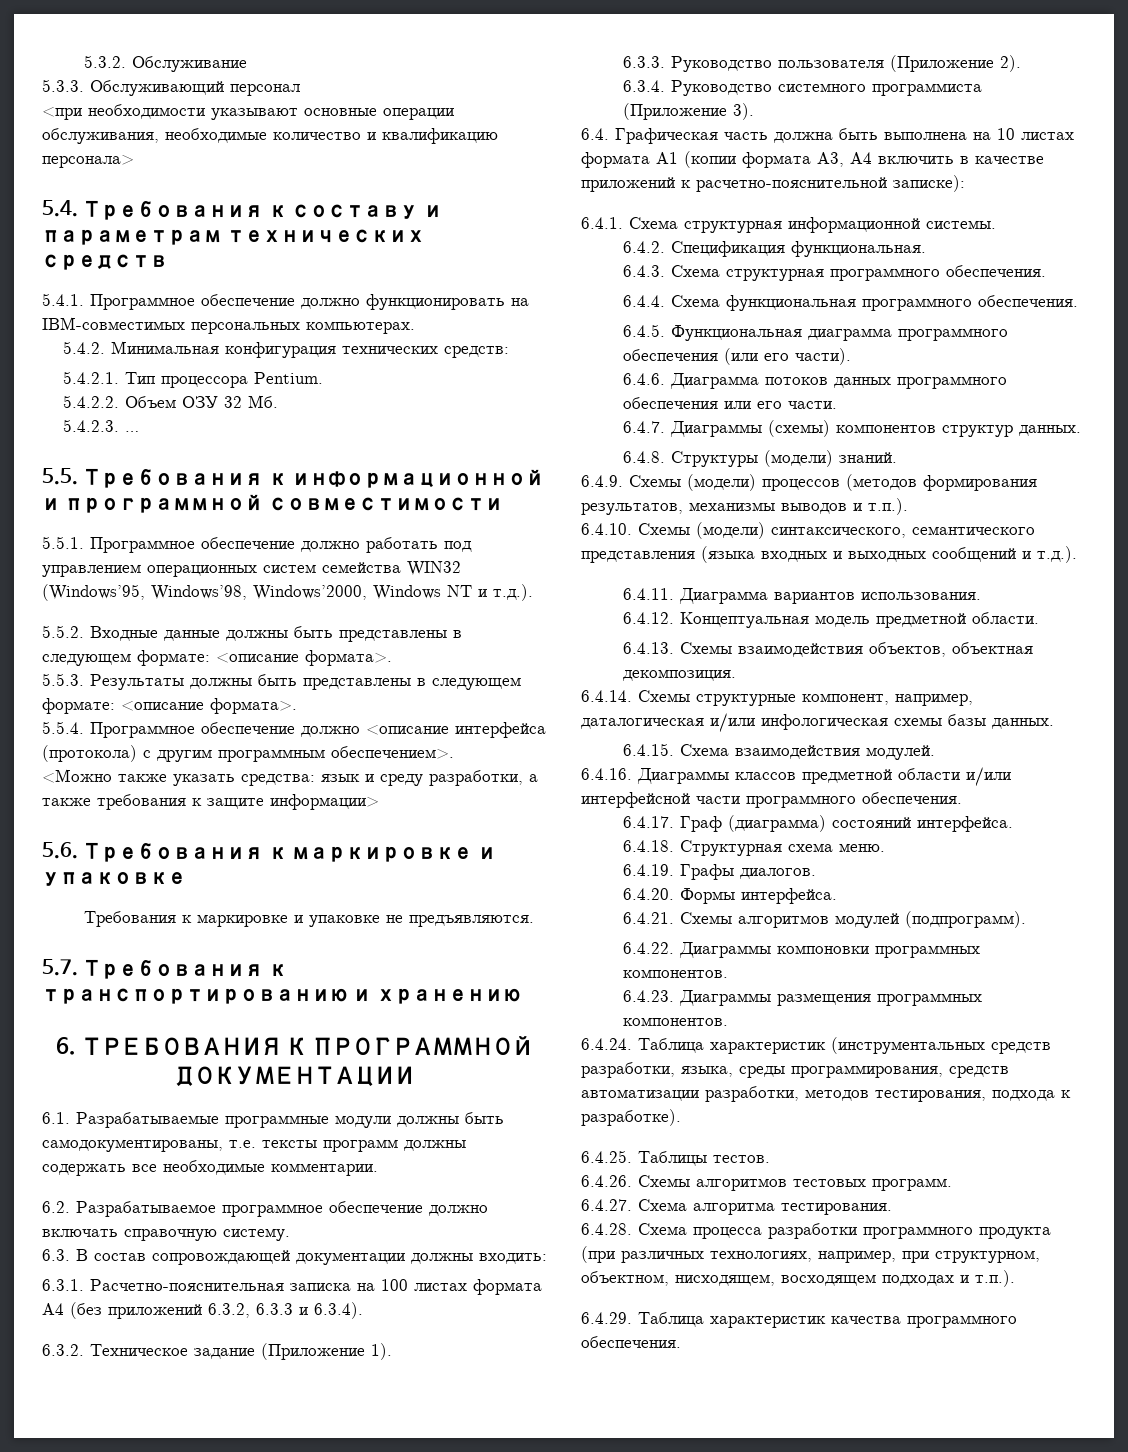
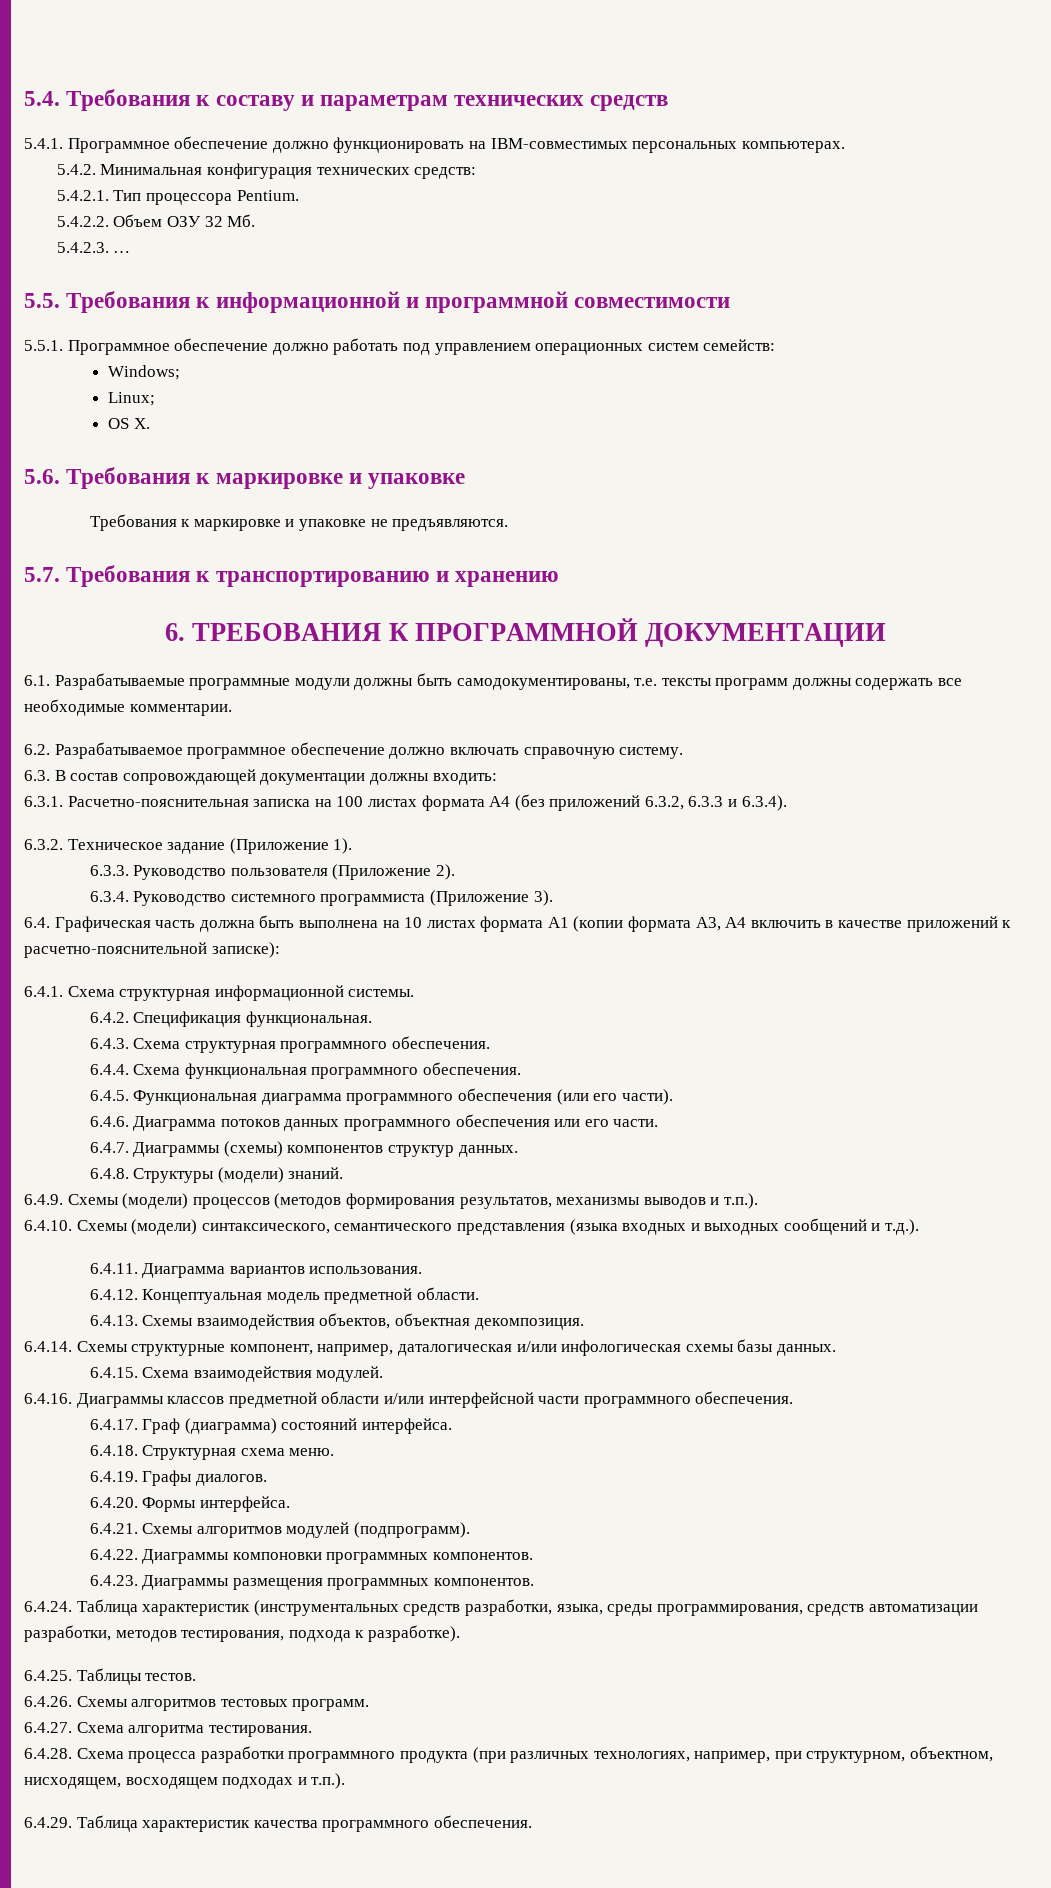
- 5.3.2. Обслуживание
- 5.3.3. Обслуживающий персонал
- <при необходимости указывают основные операции обслуживания, необходимые количество и квалификацию персонала>
- 5.5.1. Программное обеспечение должно работать под управлением операционных систем семейства WIN32 (Windows’95, Windows’98, Windows’2000, Windows NT и т.д.).
- 5.5.2. Входные данные должны быть представлены в следующем формате: <описание формата>.
- 5.5.3. Результаты должны быть представлены в следующем формате: <описание формата>.
- 5.5.4. Программное обеспечение должно <описание интерфейса (протокола) с другим программным обеспечением>.
- <Можно также указать средства: язык и среду разработки, а также требования к защите информации>
+ 5.5.1. Программное обеспечение должно работать под управлением операционных систем семейств:
+ Windows;
+ Linux;
+ OS X.

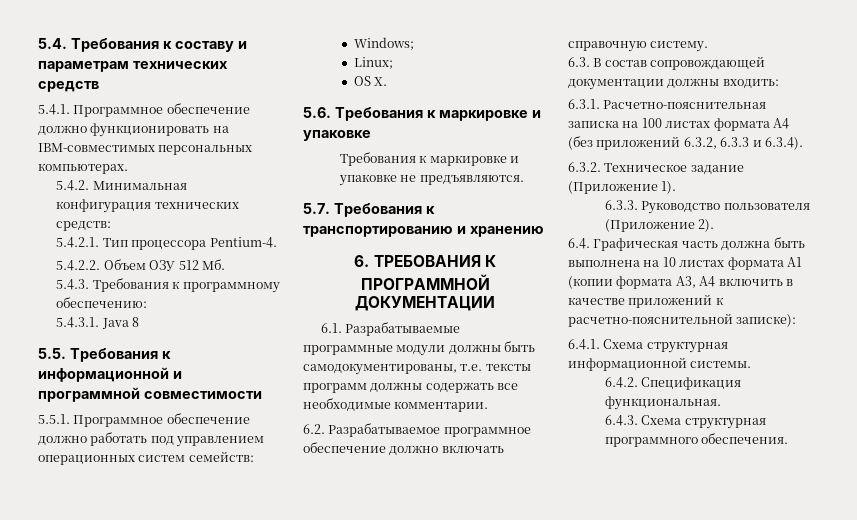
- 5.4.2.1. Тип процессора Pentium.
+ 5.4.2.1. Тип процессора Pentium-4.
- 5.4.2.2. Объем ОЗУ 32 Мб.
+ 5.4.2.2. Объем ОЗУ 512 Мб.
- 5.4.2.3. …
+ 5.4.3. Требования к программному обеспечению:
+ 5.4.3.1. Java 8
- 6.3.4. Руководство системного программиста (Приложение 3).
- 6.4.4. Схема функциональная программного обеспечения.
- 6.4.5. Функциональная диаграмма программного обеспечения (или его части).
- 6.4.6. Диаграмма потоков данных программного обеспечения или его части.
- 6.4.7. Диаграммы (схемы) компонентов структур данных.
- 6.4.8. Структуры (модели) знаний.
- 6.4.9. Схемы (модели) процессов (методов формирования результатов, механизмы выводов и т.п.).
- 6.4.10. Схемы (модели) синтаксического, семантического представления (языка входных и выходных сообщений и т.д.).
- 6.4.11. Диаграмма вариантов использования.
- 6.4.12. Концептуальная модель предметной области.
- 6.4.13. Схемы взаимодействия объектов, объектная декомпозиция.
- 6.4.14. Схемы структурные компонент, например, даталогическая и/или инфологическая схемы базы данных.
- 6.4.15. Схема взаимодействия модулей.
- 6.4.16. Диаграммы классов предметной области и/или интерфейсной части программного обеспечения.
- 6.4.17. Граф (диаграмма) состояний интерфейса.
- 6.4.18. Структурная схема меню.
- 6.4.19. Графы диалогов.
- 6.4.20. Формы интерфейса.
- 6.4.21. Схемы алгоритмов модулей (подпрограмм).
- 6.4.22. Диаграммы компоновки программных компонентов.
- 6.4.23. Диаграммы размещения программных компонентов.
- 6.4.24. Таблица характеристик (инструментальных средств разработки, языка, среды программирования, средств автоматизации разработки, методов тестирования, подхода к разработке).
- 6.4.25. Таблицы тестов.
- 6.4.26. Схемы алгоритмов тестовых программ.
- 6.4.27. Схема алгоритма тестирования.
- 6.4.28. Схема процесса разработки программного продукта (при различных технологиях, например, при структурном, объектном, нисходящем, восходящем подходах и т.п.).
- 6.4.29. Таблица характеристик качества программного обеспечения.

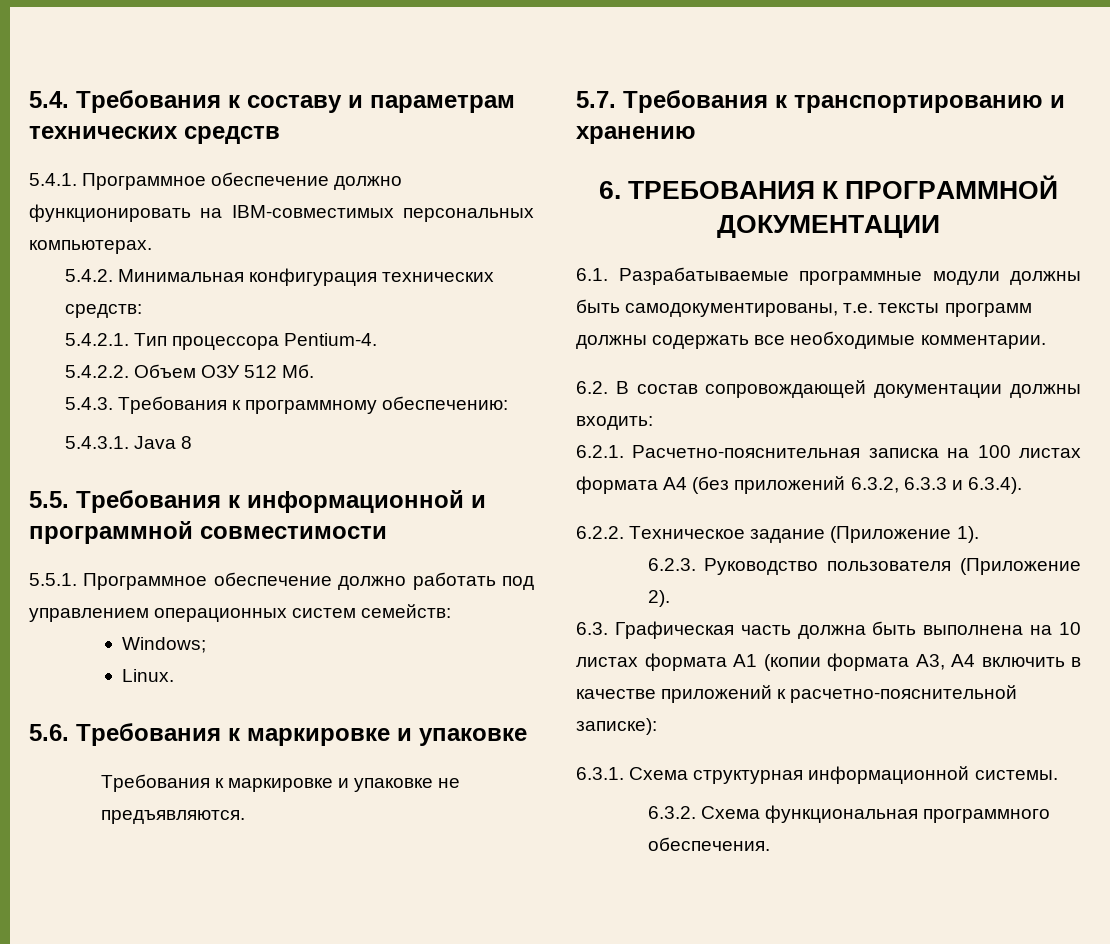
- Linux;
- OS X.
+ Linux.
- 6.2. Разрабатываемое программное обеспечение должно включать справочную систему.
- 6.3. В состав сопровождающей документации должны входить:
+ 6.2. В состав сопровождающей документации должны входить:
- 6.3.1. Расчетно-пояснительная записка на 100 листах формата А4 (без приложений 6.3.2, 6.3.3 и 6.3.4).
+ 6.2.1. Расчетно-пояснительная записка на 100 листах формата А4 (без приложений 6.3.2, 6.3.3 и 6.3.4).
- 6.3.2. Техническое задание (Приложение 1).
+ 6.2.2. Техническое задание (Приложение 1).
- 6.3.3. Руководство пользователя (Приложение 2).
+ 6.2.3. Руководство пользователя (Приложение 2).
- 6.4. Графическая часть должна быть выполнена на 10 листах формата А1 (копии формата А3, А4 включить в качестве приложений к расчетно-пояснительной записке):
+ 6.3. Графическая часть должна быть выполнена на 10 листах формата А1 (копии формата А3, А4 включить в качестве приложений к расчетно-пояснительной записке):
- 6.4.1. Схема структурная информационной системы.
+ 6.3.1. Схема структурная информационной системы.
- 6.4.2. Спецификация функциональная.
- 6.4.3. Схема структурная программного обеспечения.
+ 6.3.2. Схема функциональная программного обеспечения.

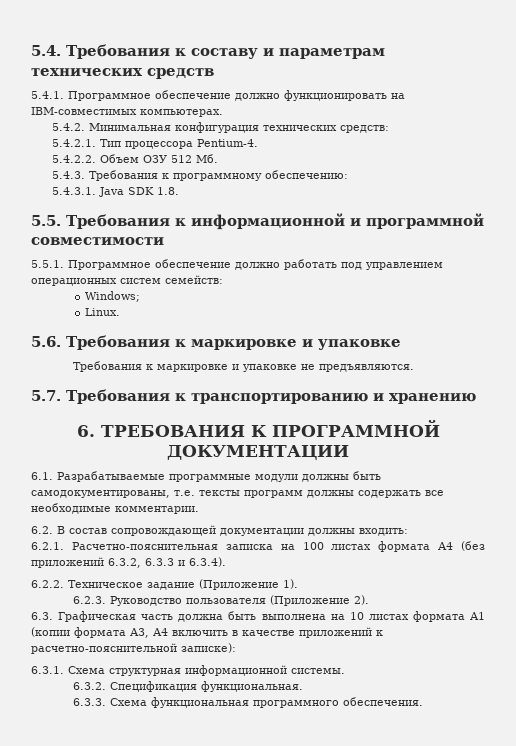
- 5.4.1. Программное обеспечение должно функционировать на IBM-совместимых персональных компьютерах.
+ 5.4.1. Программное обеспечение должно функционировать на IBM-совместимых компьютерах.
- 5.4.3.1. Java 8
+ 5.4.3.1. Java SDK 1.8.
- 6.3.2. Схема функциональная программного обеспечения.
+ 6.3.2. Спецификация функциональная.
+ 6.3.3. Схема функциональная программного обеспечения.

